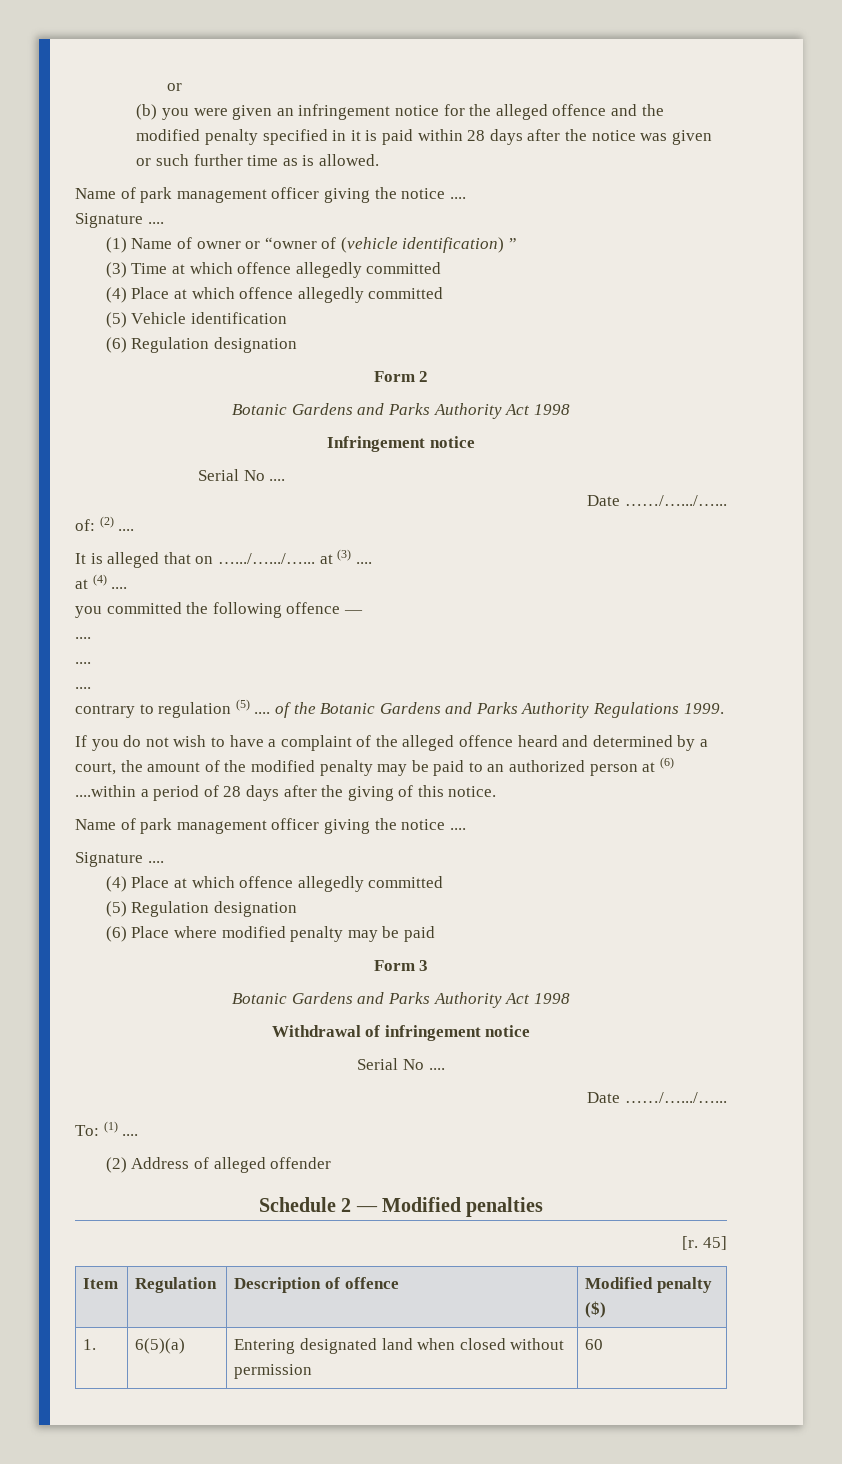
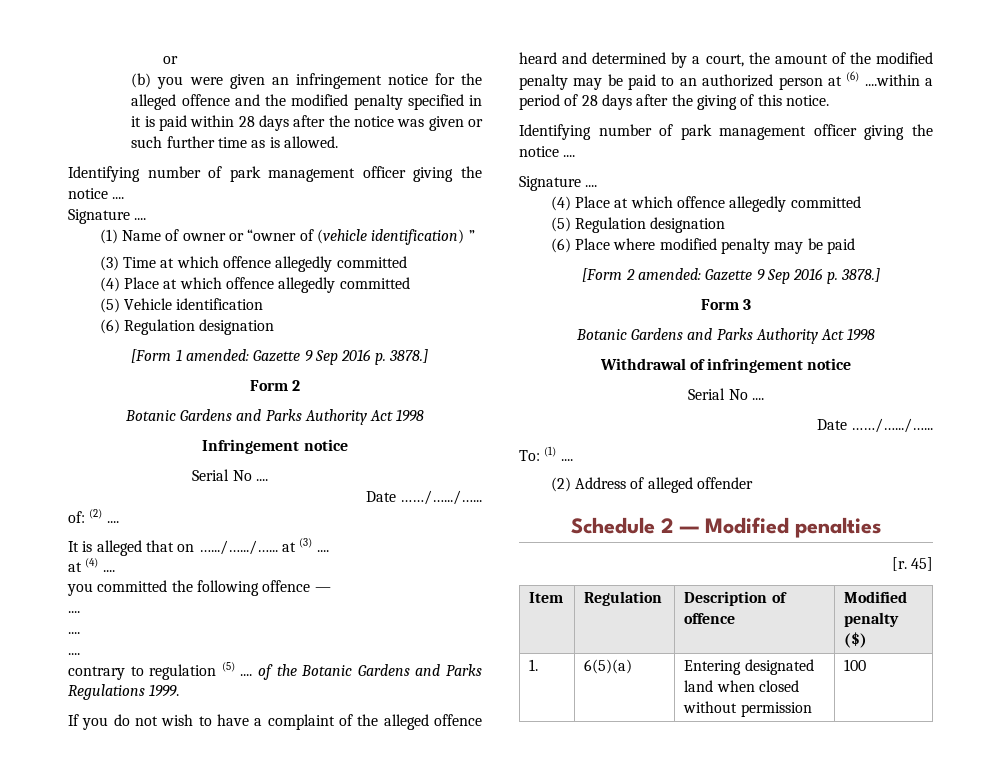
  (b) you were given an infringement notice for the alleged offence and the modified penalty specified in it is paid within 28 days after the notice was given or such further time as is allowed.
- Name of park management officer giving the notice ....
+ Identifying number of park management officer giving the notice ....
+ [Form 1 amended: Gazette 9 Sep 2016 p. 3878.]
- contrary to regulation (5) .... of the Botanic Gardens and Parks Authority Regulations 1999.
+ contrary to regulation (5) .... of the Botanic Gardens and Parks Regulations 1999.
  If you do not wish to have a complaint of the alleged offence heard and determined by a court, the amount of the modified penalty may be paid to an authorized person at (6) ....within a period of 28 days after the giving of this notice.
- Name of park management officer giving the notice ....
+ Identifying number of park management officer giving the notice ....
+ [Form 2 amended: Gazette 9 Sep 2016 p. 3878.]
- 1. | 6(5)(a) | Entering designated land when closed without permission | 60
+ 1. | 6(5)(a) | Entering designated land when closed without permission | 100

